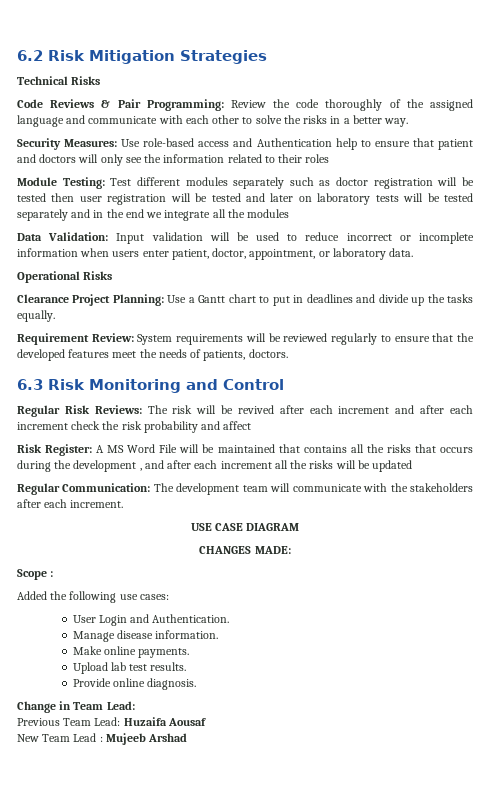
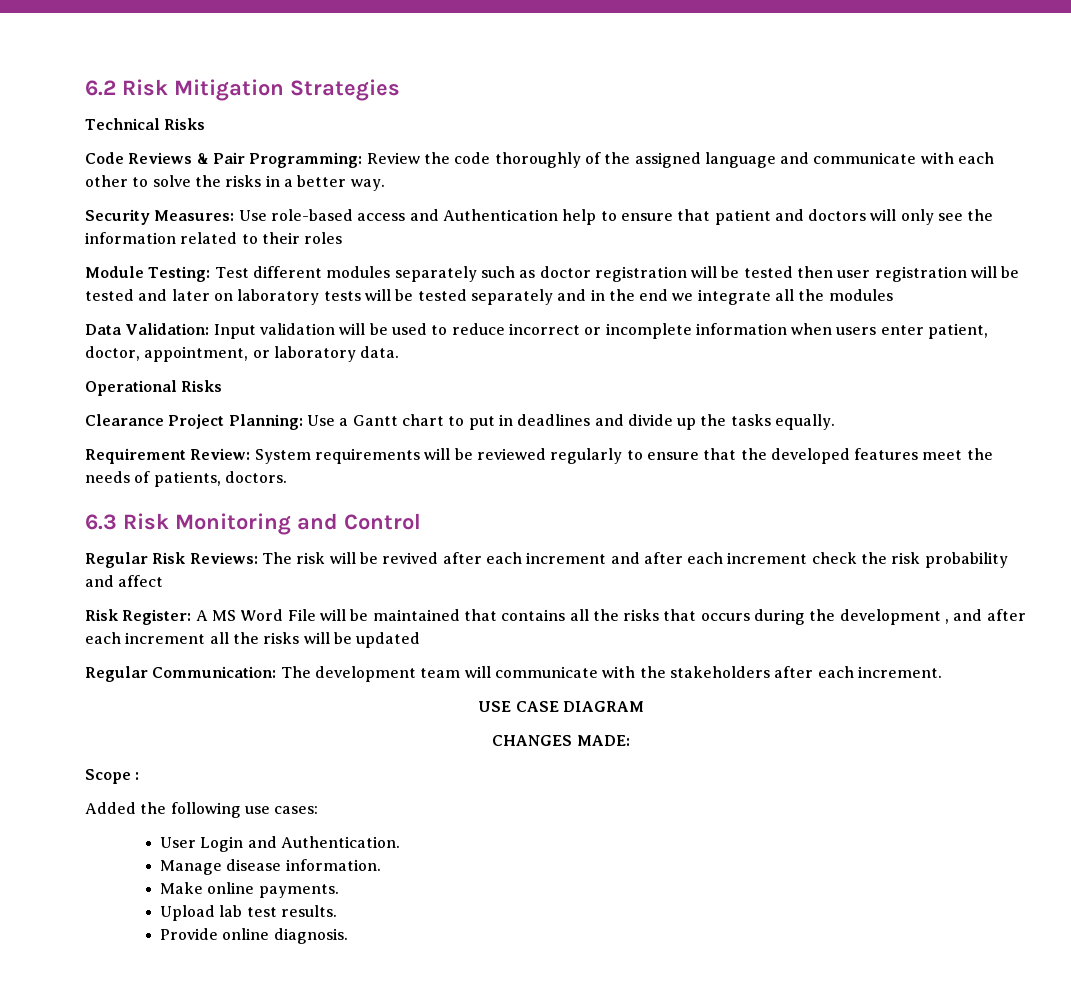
- Change in Team Lead:
- Previous Team Lead: Huzaifa Aousaf
- New Team Lead : Mujeeb Arshad

